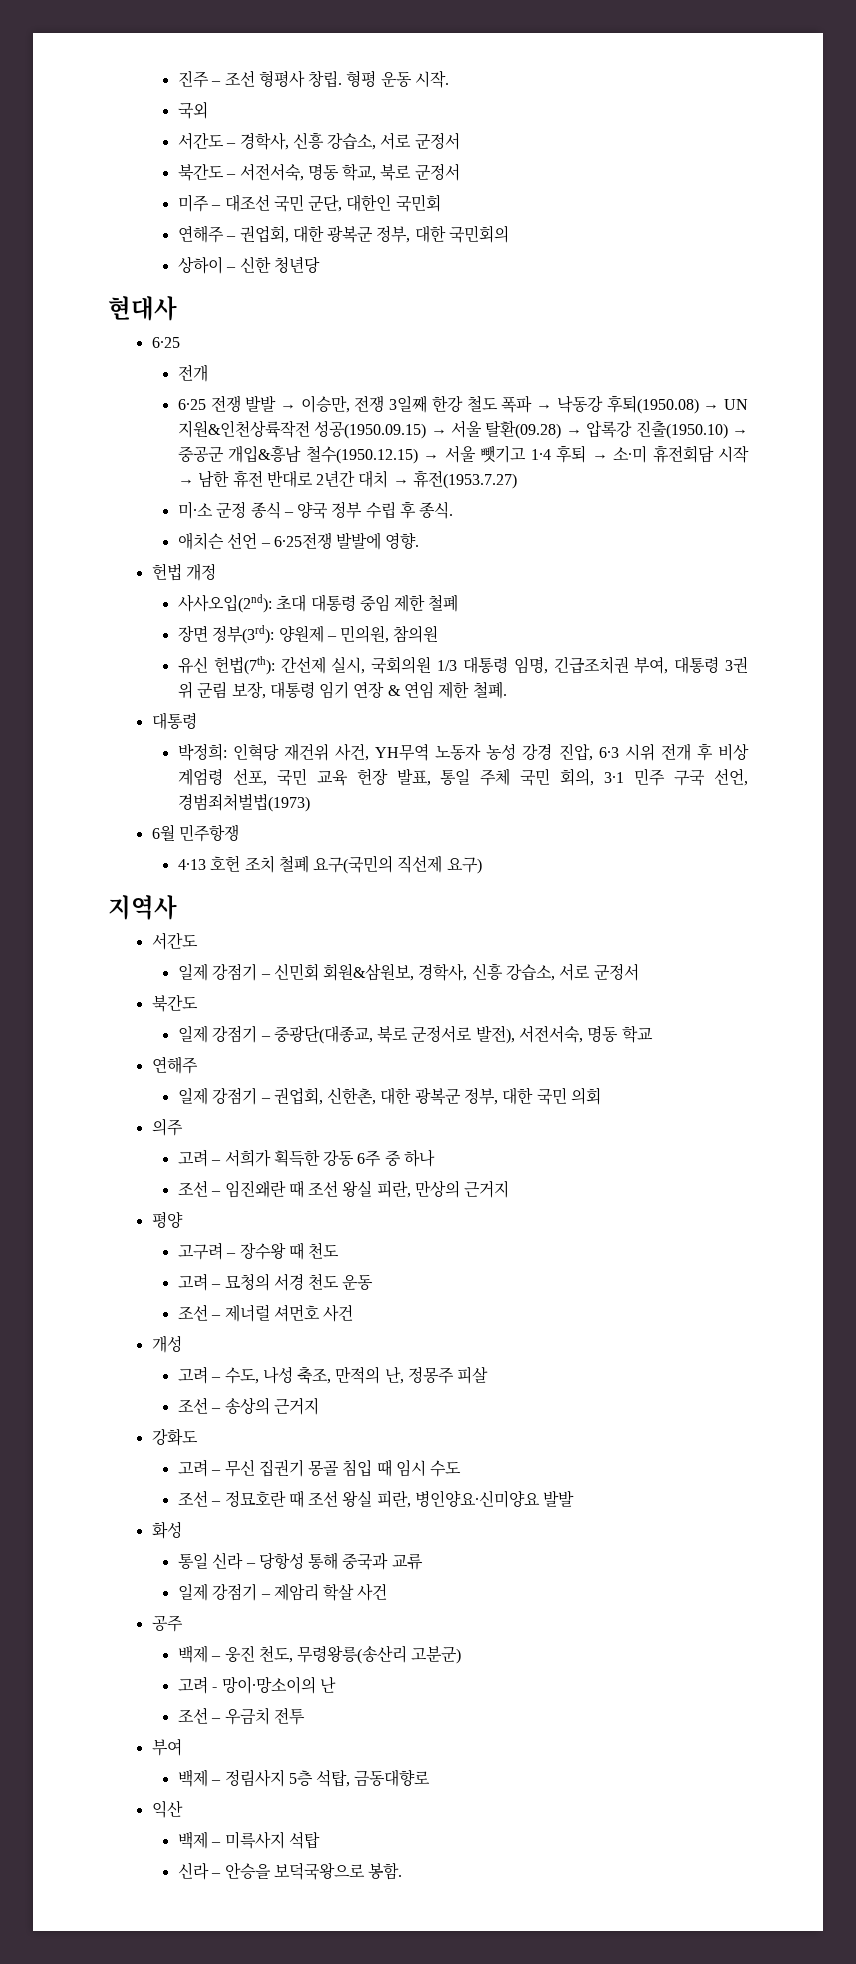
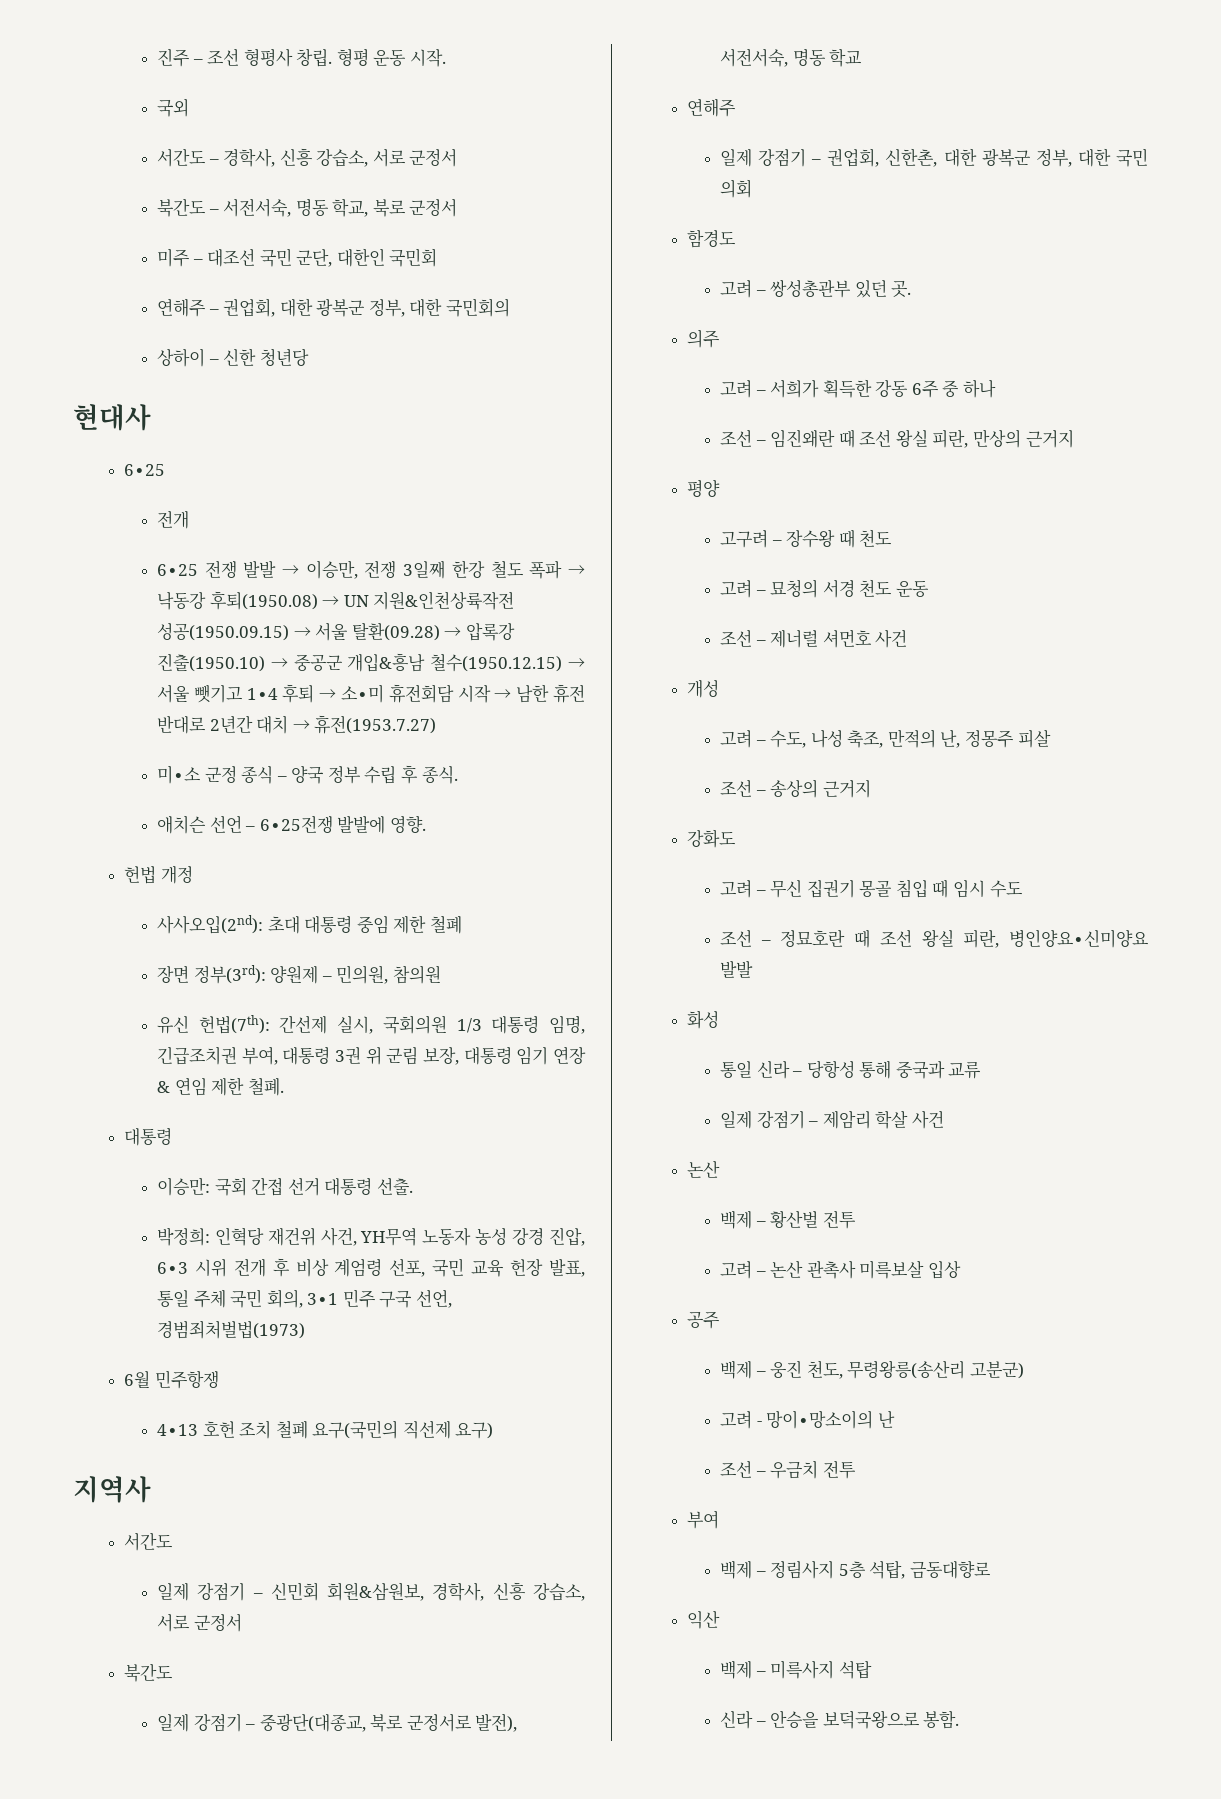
+ 이승만: 국회 간접 선거 대통령 선출.
+ 함경도
+ 고려 – 쌍성총관부 있던 곳.
  일제 강점기 – 제암리 학살 사건
+ 논산
+ 백제 – 황산벌 전투
+ 고려 – 논산 관촉사 미륵보살 입상

